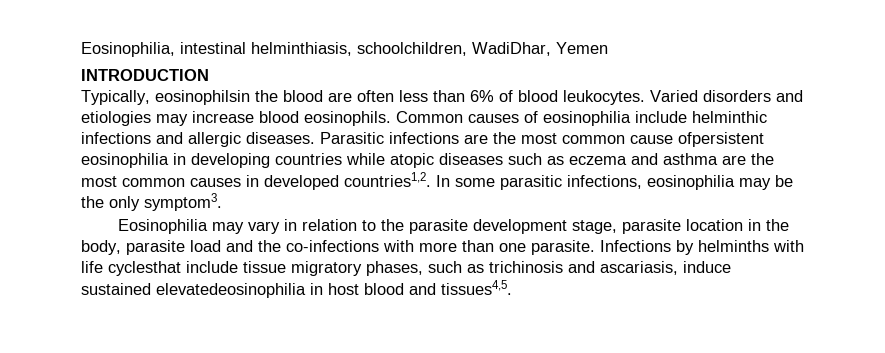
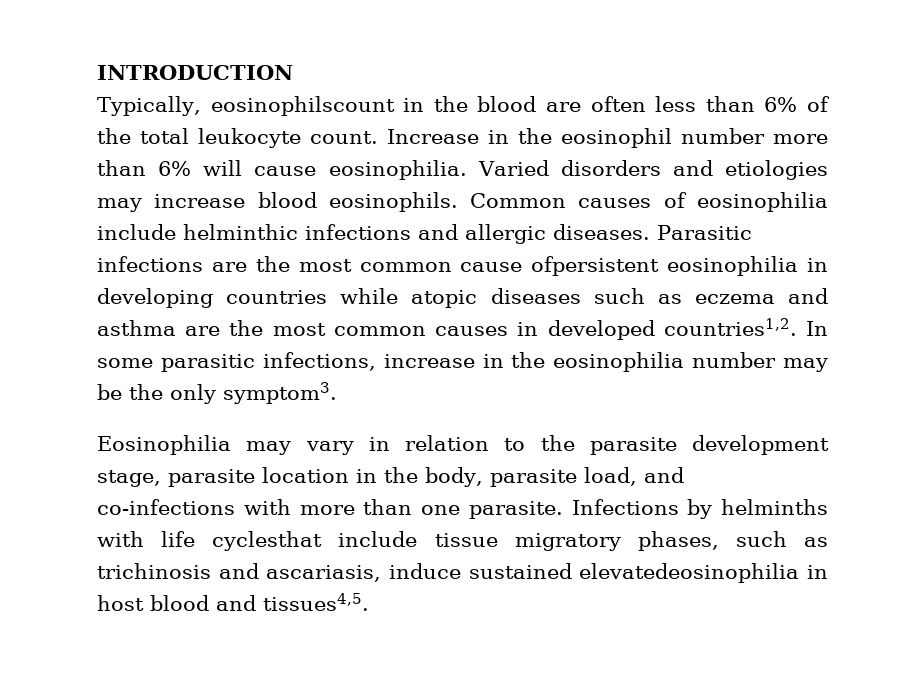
- Eosinophilia, intestinal helminthiasis, schoolchildren, WadiDhar, Yemen
- Typically, eosinophilsin the blood are often less than 6% of blood leukocytes.
+ Typically, eosinophilscount in the blood are often less than 6% of the total leukocyte count. Increase in the eosinophil number more than 6% will cause eosinophilia.
- In some parasitic infections, eosinophilia may be the only symptom3.
+ In some parasitic infections, increase in the eosinophilia number may be the only symptom3.
- Eosinophilia may vary in relation to the parasite development stage, parasite location in the body, parasite load and the co-infections with more than one parasite.
+ Eosinophilia may vary in relation to the parasite development stage, parasite location in the body, parasite load, and co-infections with more than one parasite.

